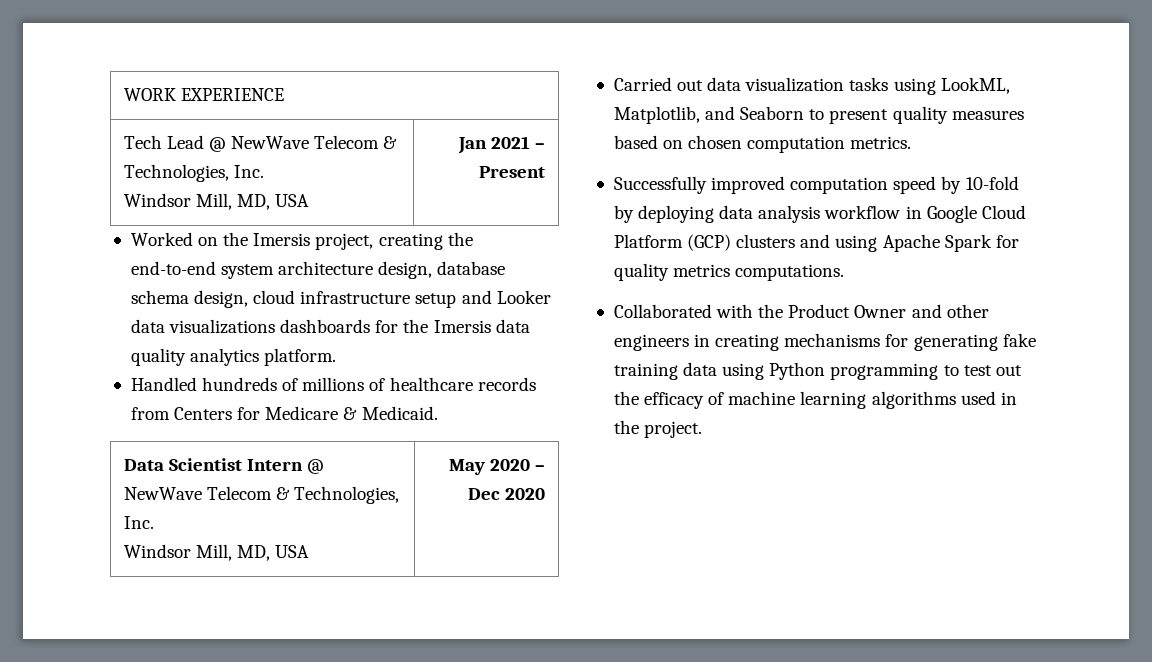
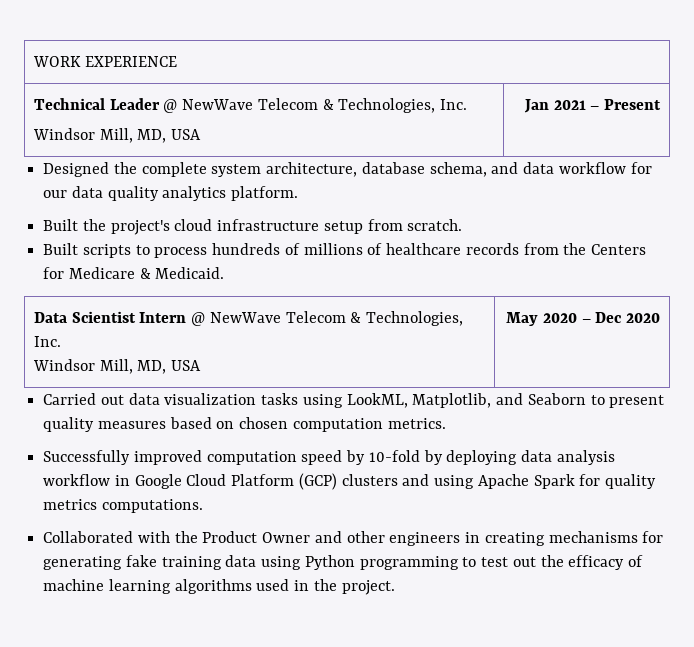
- Tech Lead @ NewWave Telecom & Technologies, Inc.
+ Technical Leader @ NewWave Telecom & Technologies, Inc.
- Worked on the Imersis project, creating the end-to-end system architecture design, database schema design, cloud infrastructure setup and Looker data visualizations dashboards for the Imersis data quality analytics platform.
- Handled hundreds of millions of healthcare records from Centers for Medicare & Medicaid.
+ Designed the complete system architecture, database schema, and data workflow for our data quality analytics platform.
+ Built the project's cloud infrastructure setup from scratch.
+ Built scripts to process hundreds of millions of healthcare records from the Centers for Medicare & Medicaid.

